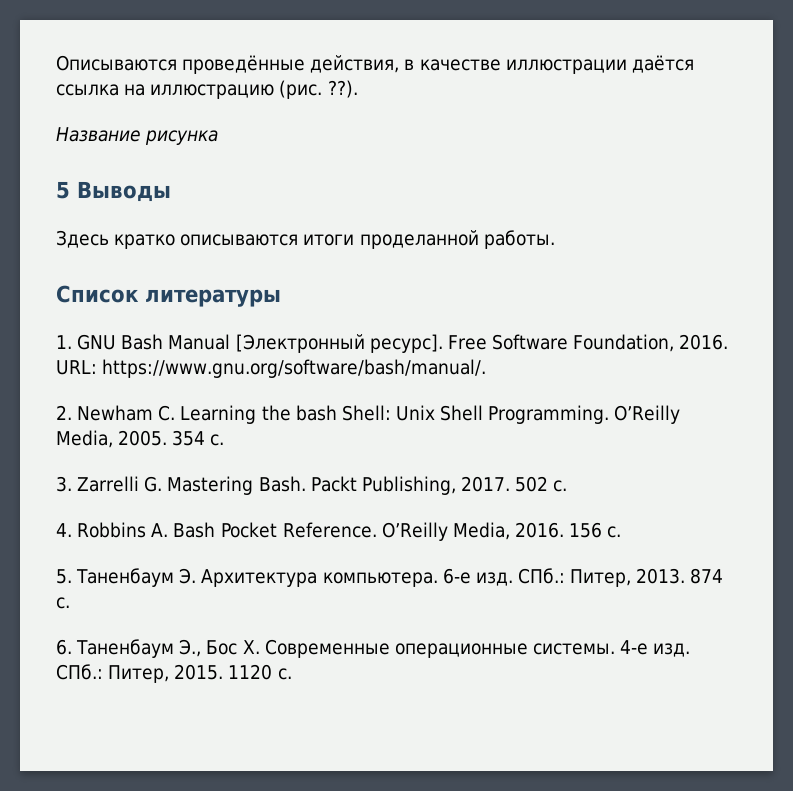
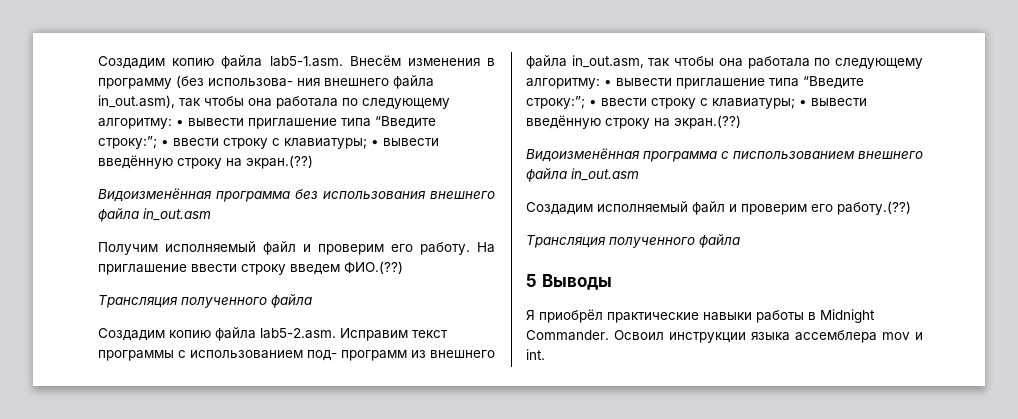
- Описываются проведённые действия, в качестве иллюстрации даётся ссылка на иллюстрацию (рис. ??).
- Название рисунка
+ Создадим копию файла lab5-1.asm. Внесём изменения в программу (без использова- ния внешнего файла in_out.asm), так чтобы она работала по следующему алгоритму: • вывести приглашение типа “Введите строку:”; • ввести строку с клавиатуры; • вывести введённую строку на экран.(??)
+ Видоизменённая программа без использования внешнего файла in_out.asm
+ Получим исполняемый файл и проверим его работу. На приглашение ввести строку введем ФИО.(??)
+ Трансляция полученного файла
+ Создадим копию файла lab5-2.asm. Исправим текст программы с использованием под- программ из внешнего файла in_out.asm, так чтобы она работала по следующему алгоритму: • вывести приглашение типа “Введите строку:”; • ввести строку с клавиатуры; • вывести введённую строку на экран.(??)
+ Видоизменённая программа с писпользованием внешнего файла in_out.asm
+ Создадим исполняемый файл и проверим его работу.(??)
+ Трансляция полученного файла
  5 Выводы
- Здесь кратко описываются итоги проделанной работы.
- Список литературы
- 1. GNU Bash Manual [Электронный ресурс]. Free Software Foundation, 2016. URL: https://www.gnu.org/software/bash/manual/.
- 2. Newham C. Learning the bash Shell: Unix Shell Programming. O’Reilly Media, 2005. 354 с.
- 3. Zarrelli G. Mastering Bash. Packt Publishing, 2017. 502 с.
- 4. Robbins A. Bash Pocket Reference. O’Reilly Media, 2016. 156 с.
- 5. Таненбаум Э. Архитектура компьютера. 6-е изд. СПб.: Питер, 2013. 874 с.
- 6. Таненбаум Э., Бос Х. Современные операционные системы. 4-е изд. СПб.: Питер, 2015. 1120 с.
+ Я приобрёл практические навыки работы в Midnight Commander. Освоил инструкции языка ассемблера mov и int.

